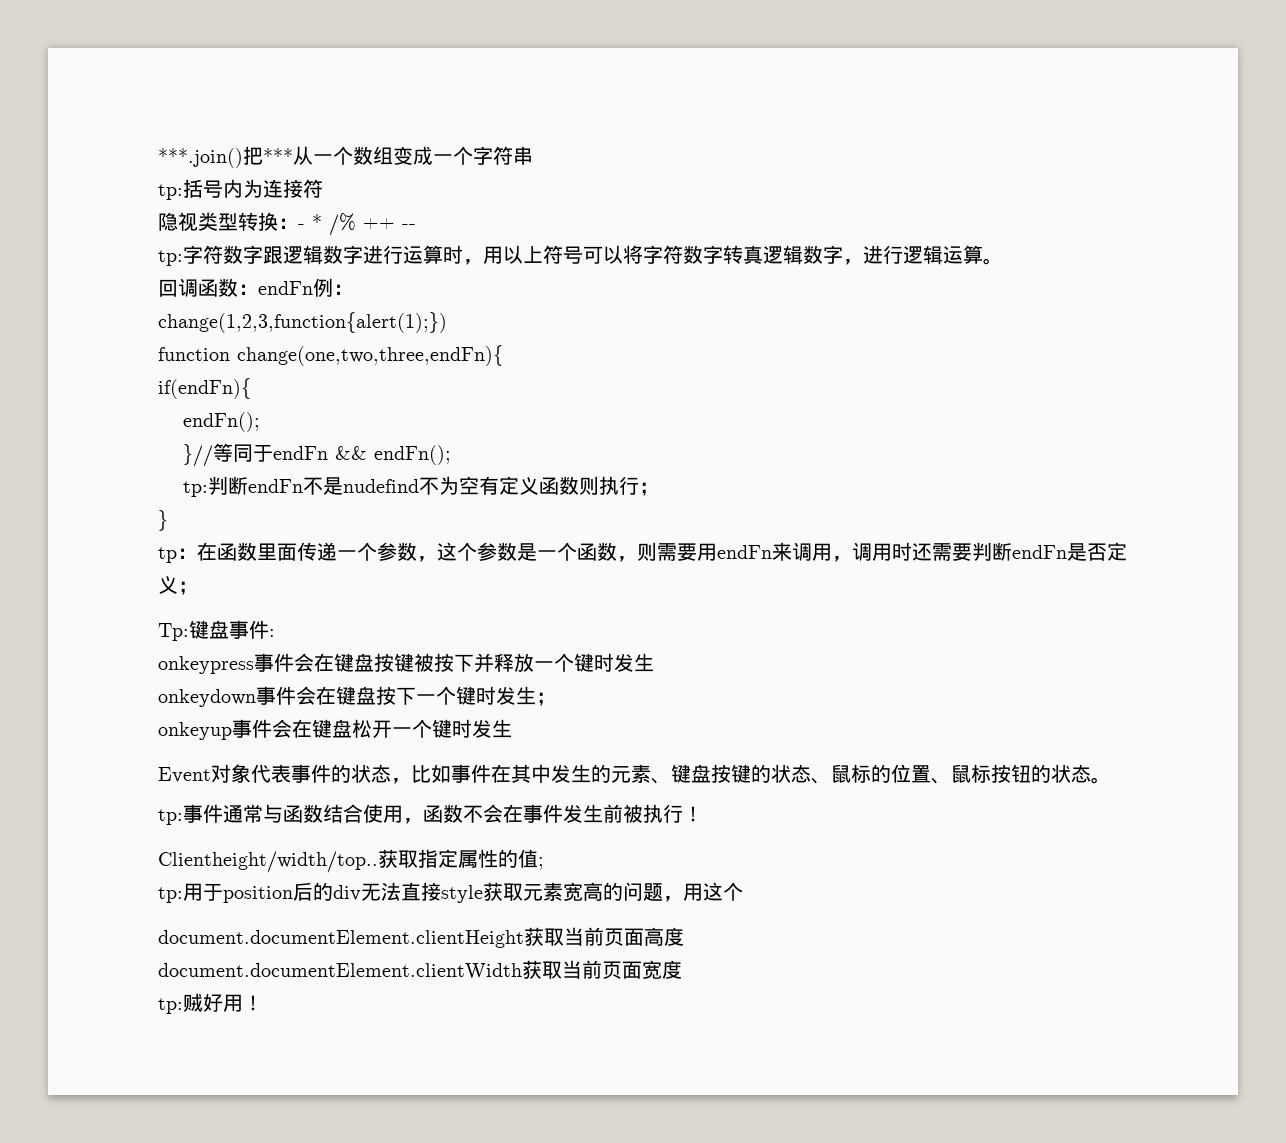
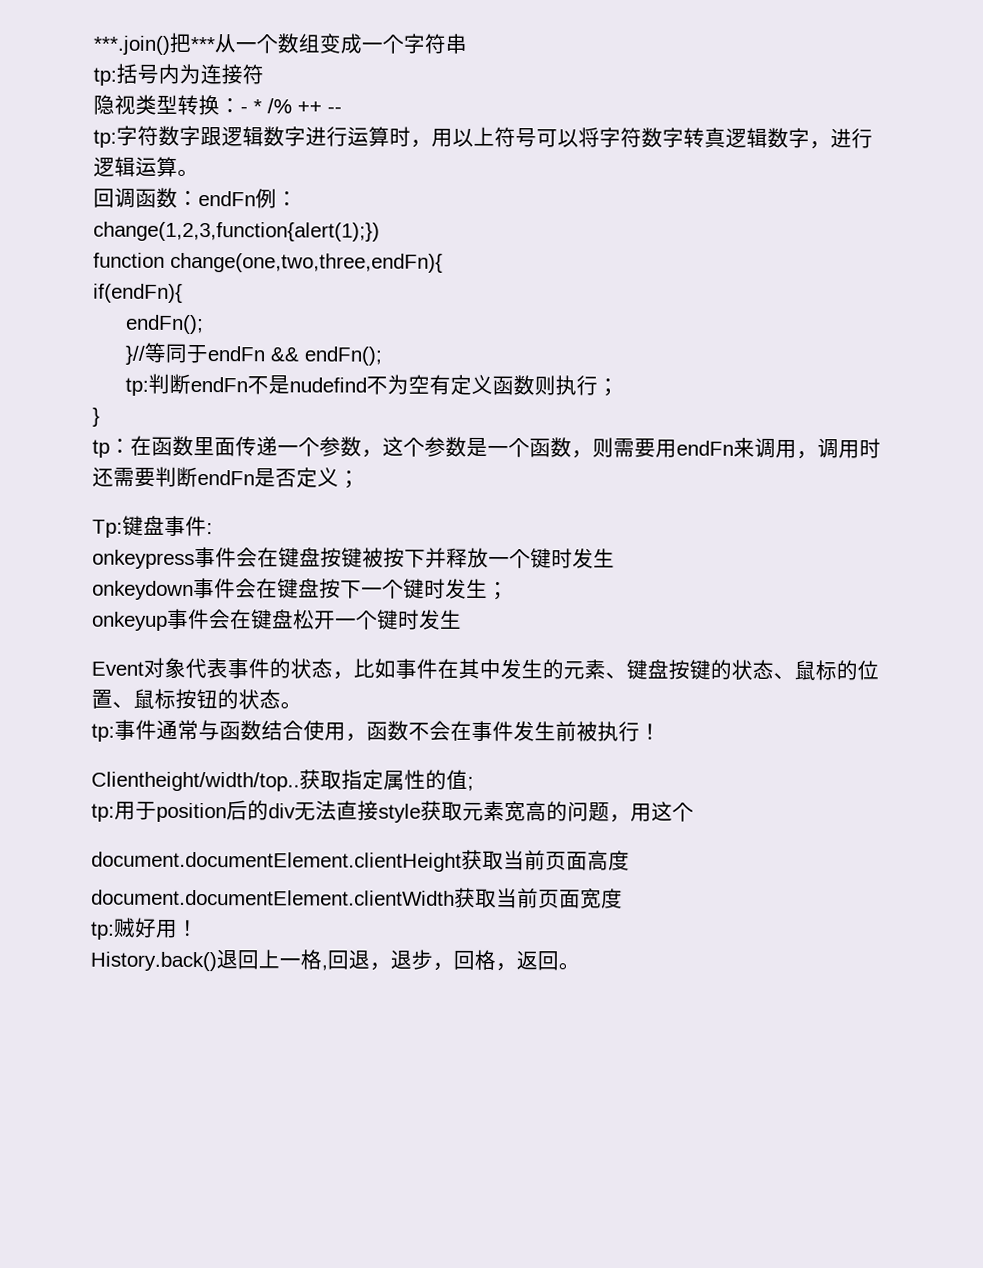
+ History.back()退回上一格,回退，退步，回格，返回。

